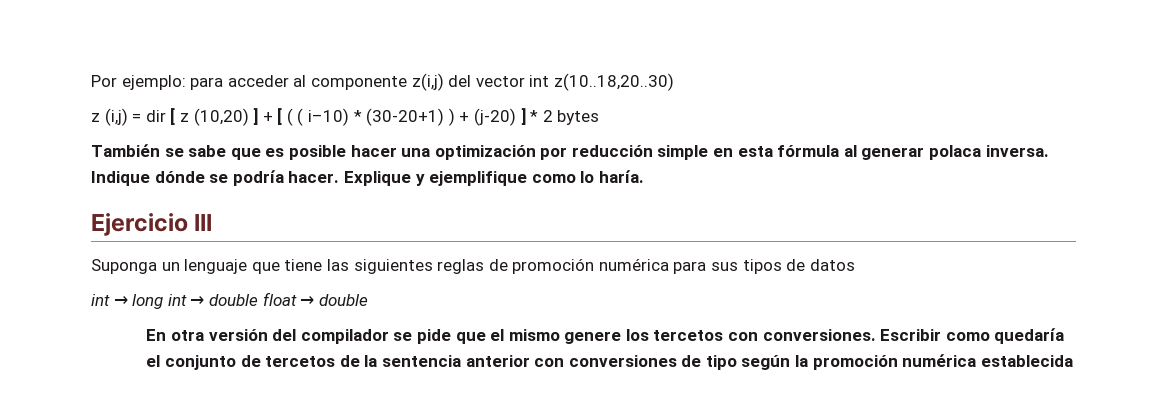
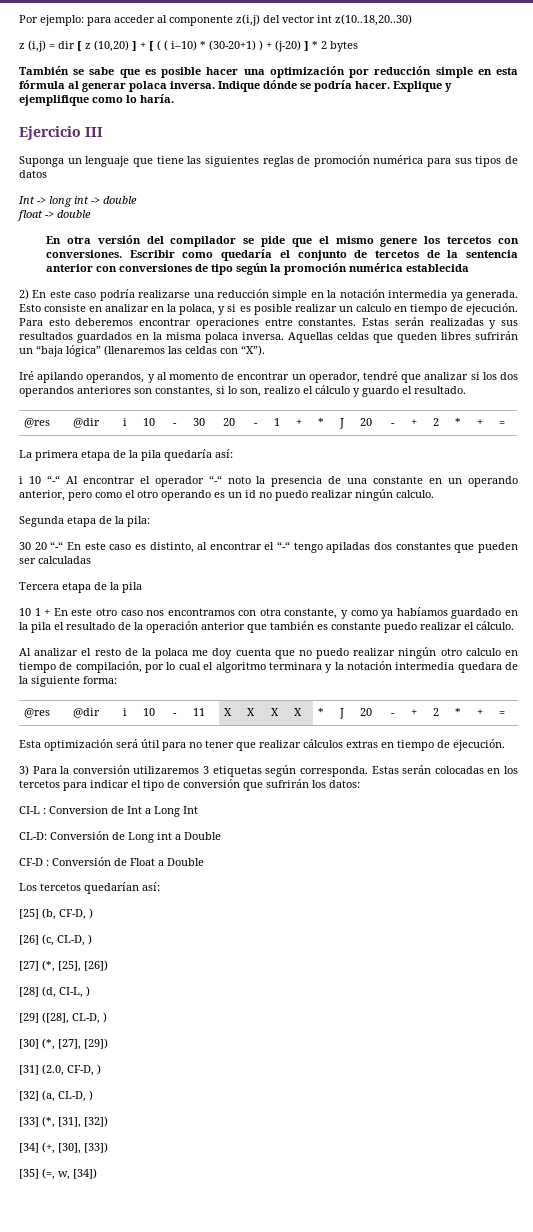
- int → long int → double float → double
+ Int -> long int -> double
+ float -> double
+ 2) En este caso podría realizarse una reducción simple en la notación intermedia ya generada. Esto consiste en analizar en la polaca, y si es posible realizar un calculo en tiempo de ejecución. Para esto deberemos encontrar operaciones entre constantes. Estas serán realizadas y sus resultados guardados en la misma polaca inversa. Aquellas celdas que queden libres sufrirán un “baja lógica” (llenaremos las celdas con “X”).
+ Iré apilando operandos, y al momento de encontrar un operador, tendré que analizar si los dos operandos anteriores son constantes, si lo son, realizo el cálculo y guardo el resultado.
+ @res | @dir | i | 10 | - | 30 | 20 | - | 1 | + | * | J | 20 | - | + | 2 | * | + | =
+ La primera etapa de la pila quedaría así:
+ i 10 “-“ Al encontrar el operador “-“ noto la presencia de una constante en un operando anterior, pero como el otro operando es un id no puedo realizar ningún calculo.
+ Segunda etapa de la pila:
+ 30 20 “-“ En este caso es distinto, al encontrar el “-“ tengo apiladas dos constantes que pueden ser calculadas
+ Tercera etapa de la pila
+ 10 1 + En este otro caso nos encontramos con otra constante, y como ya habíamos guardado en la pila el resultado de la operación anterior que también es constante puedo realizar el cálculo.
+ Al analizar el resto de la polaca me doy cuenta que no puedo realizar ningún otro calculo en tiempo de compilación, por lo cual el algoritmo terminara y la notación intermedia quedara de la siguiente forma:
+ @res | @dir | i | 10 | - | 11 | X | X | X | X | * | J | 20 | - | + | 2 | * | + | =
+ Esta optimización será útil para no tener que realizar cálculos extras en tiempo de ejecución.
+ 3) Para la conversión utilizaremos 3 etiquetas según corresponda. Estas serán colocadas en los tercetos para indicar el tipo de conversión que sufrirán los datos:
+ CI-L : Conversion de Int a Long Int
+ CL-D: Conversión de Long int a Double
+ CF-D : Conversión de Float a Double
+ Los tercetos quedarían así:
+ [25] (b, CF-D, )
+ [26] (c, CL-D, )
+ [27] (*, [25], [26])
+ [28] (d, CI-L, )
+ [29] ([28], CL-D, )
+ [30] (*, [27], [29])
+ [31] (2.0, CF-D, )
+ [32] (a, CL-D, )
+ [33] (*, [31], [32])
+ [34] (+, [30], [33])
+ [35] (=, w, [34])

